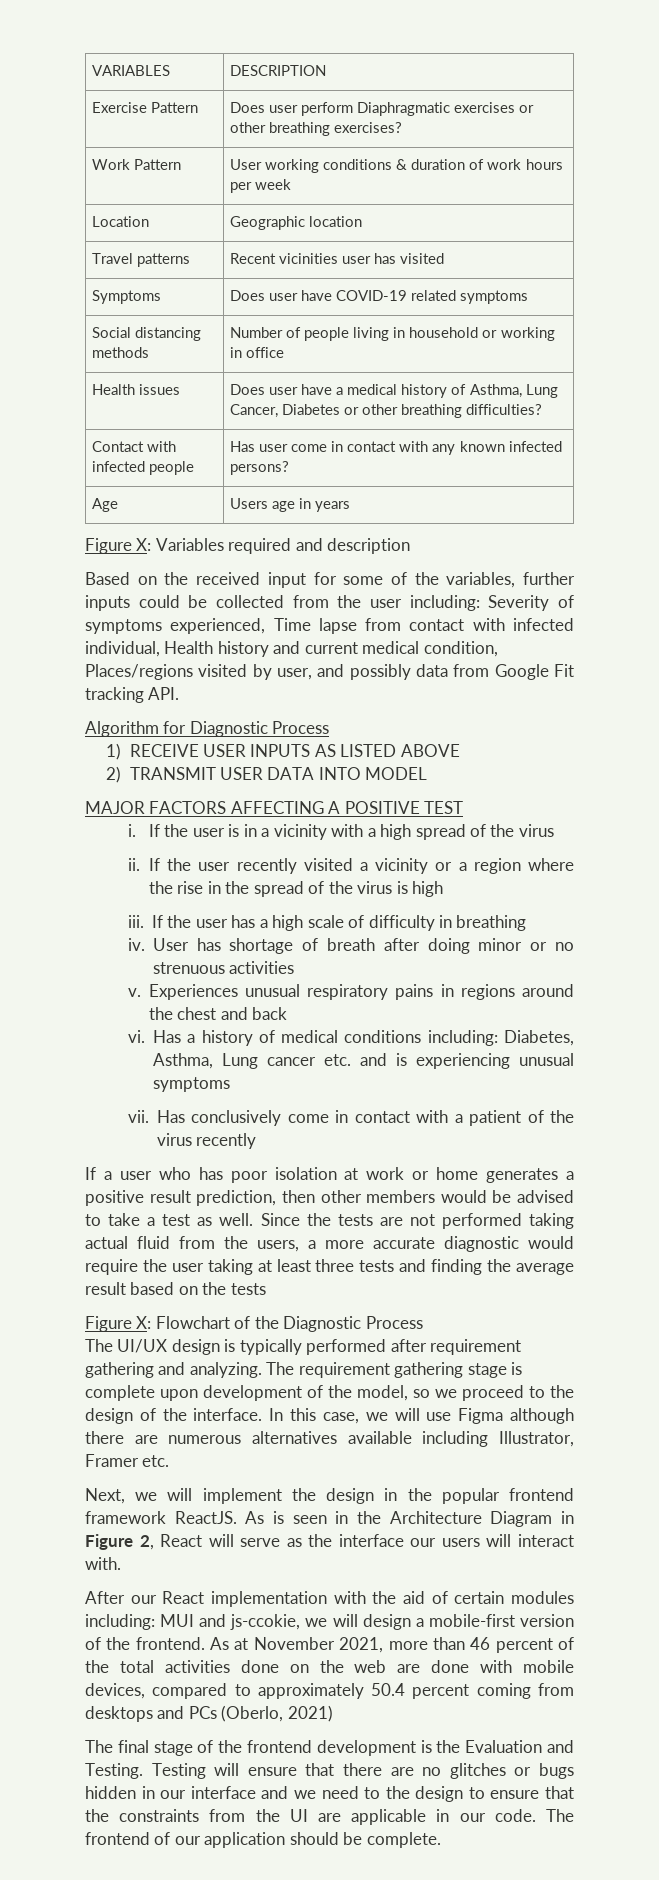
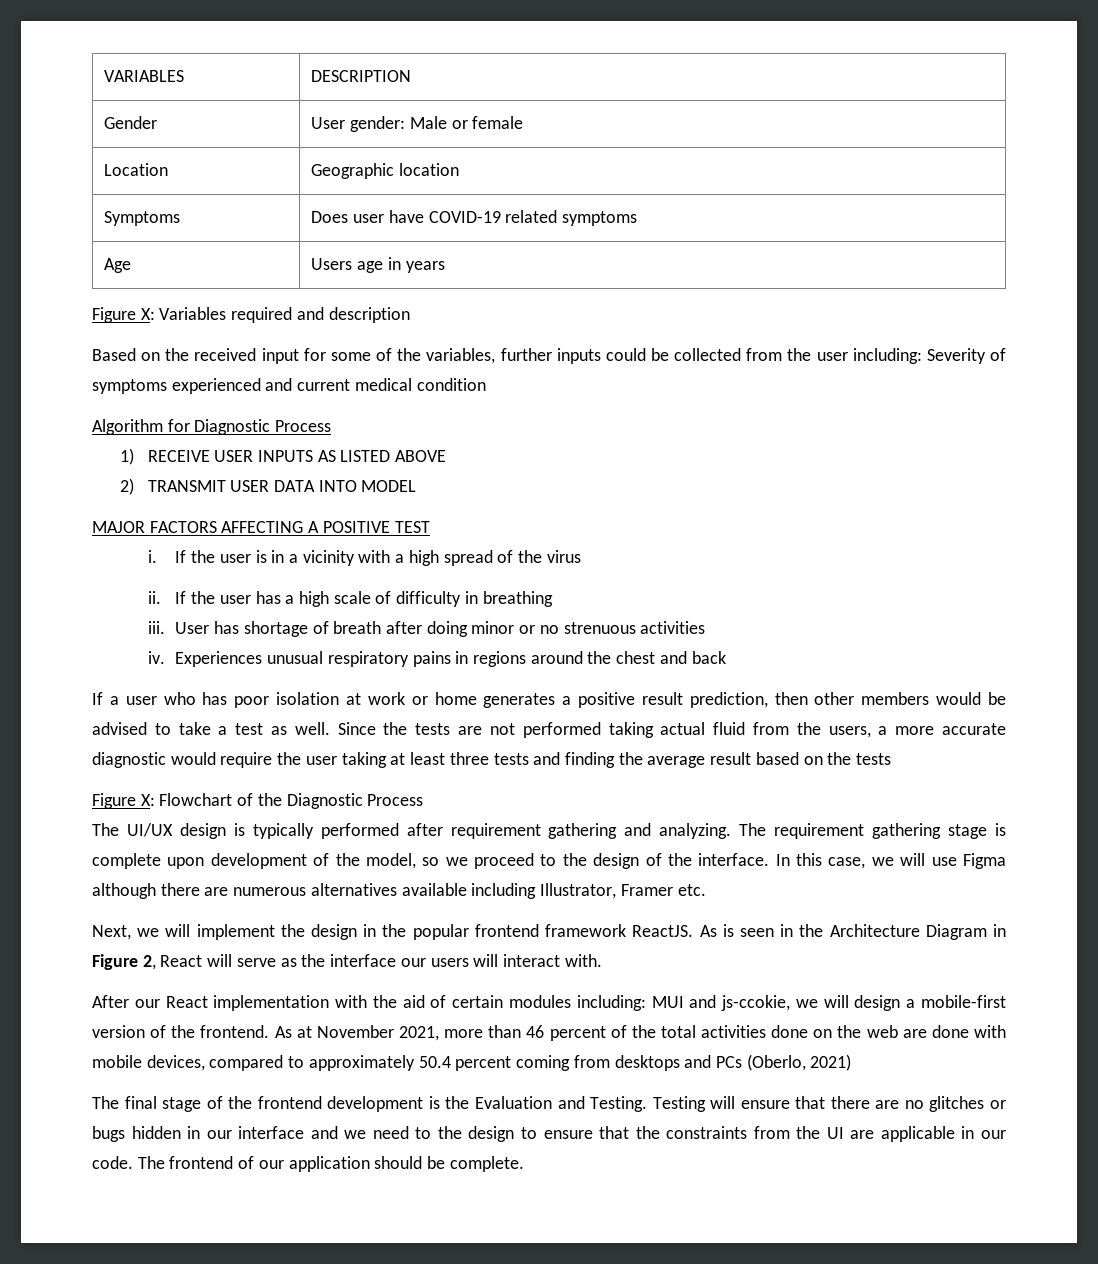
- Exercise Pattern | Does user perform Diaphragmatic exercises or other breathing exercises?
- Work Pattern | User working conditions & duration of work hours per week
+ Gender | User gender: Male or female
  Location | Geographic location
- Travel patterns | Recent vicinities user has visited
- Social distancing methods | Number of people living in household or working in office
- Health issues | Does user have a medical history of Asthma, Lung Cancer, Diabetes or other breathing difficulties?
- Contact with infected people | Has user come in contact with any known infected persons?
- Based on the received input for some of the variables, further inputs could be collected from the user including: Severity of symptoms experienced, Time lapse from contact with infected individual, Health history and current medical condition, Places/regions visited by user, and possibly data from Google Fit tracking API.
+ Based on the received input for some of the variables, further inputs could be collected from the user including: Severity of symptoms experienced and current medical condition
- If the user recently visited a vicinity or a region where the rise in the spread of the virus is high
- iii. If the user has a high scale of difficulty in breathing
+ If the user has a high scale of difficulty in breathing
- iv.
+ iii.
- v.
+ iv.
- vi. Has a history of medical conditions including: Diabetes, Asthma, Lung cancer etc. and is experiencing unusual symptoms
- vii. Has conclusively come in contact with a patient of the virus recently

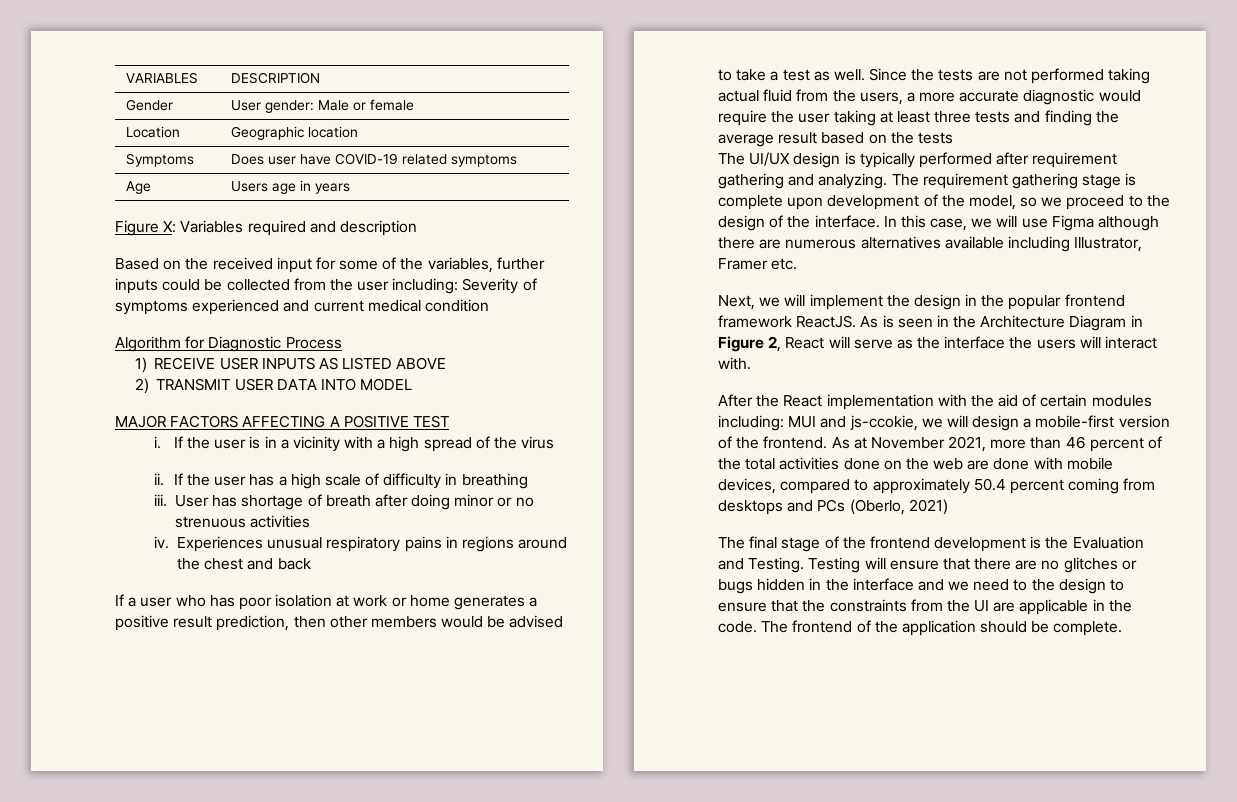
- Figure X: Flowchart of the Diagnostic Process
- As is seen in the Architecture Diagram in Figure 2, React will serve as the interface our users will interact with.
+ As is seen in the Architecture Diagram in Figure 2, React will serve as the interface the users will interact with.
- After our React implementation with the aid of certain modules including: MUI and js-ccokie, we will design a mobile-first version of the frontend.
+ After the React implementation with the aid of certain modules including: MUI and js-ccokie, we will design a mobile-first version of the frontend.
- Testing will ensure that there are no glitches or bugs hidden in our interface and we need to the design to ensure that the constraints from the UI are applicable in our code.
+ Testing will ensure that there are no glitches or bugs hidden in the interface and we need to the design to ensure that the constraints from the UI are applicable in the code.
- The frontend of our application should be complete.
+ The frontend of the application should be complete.

